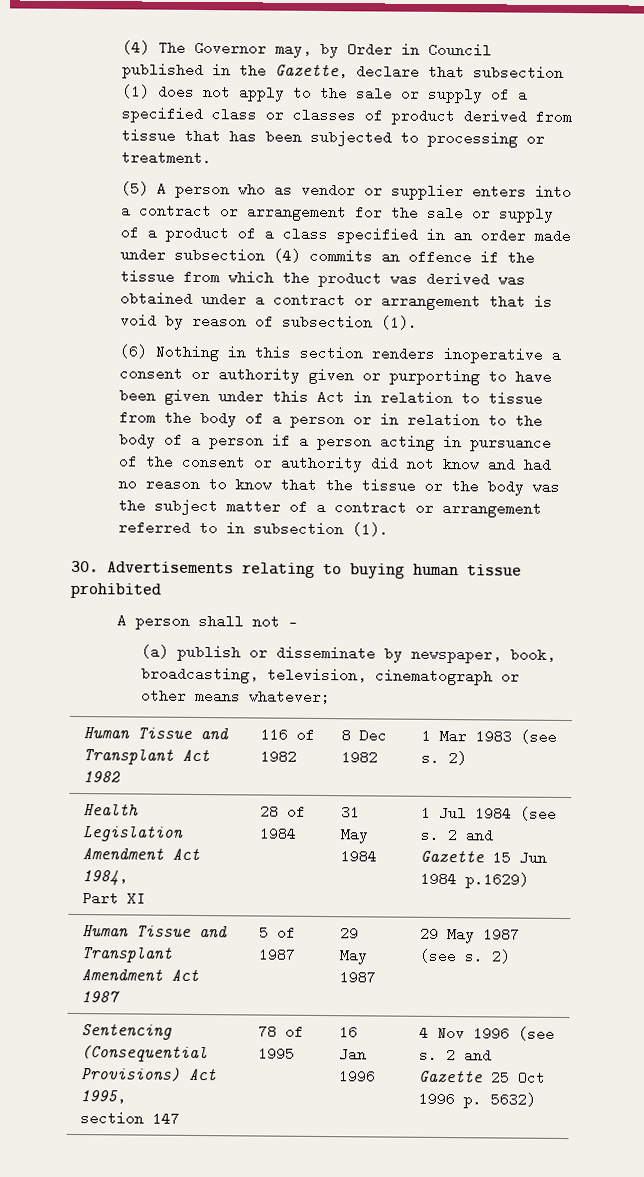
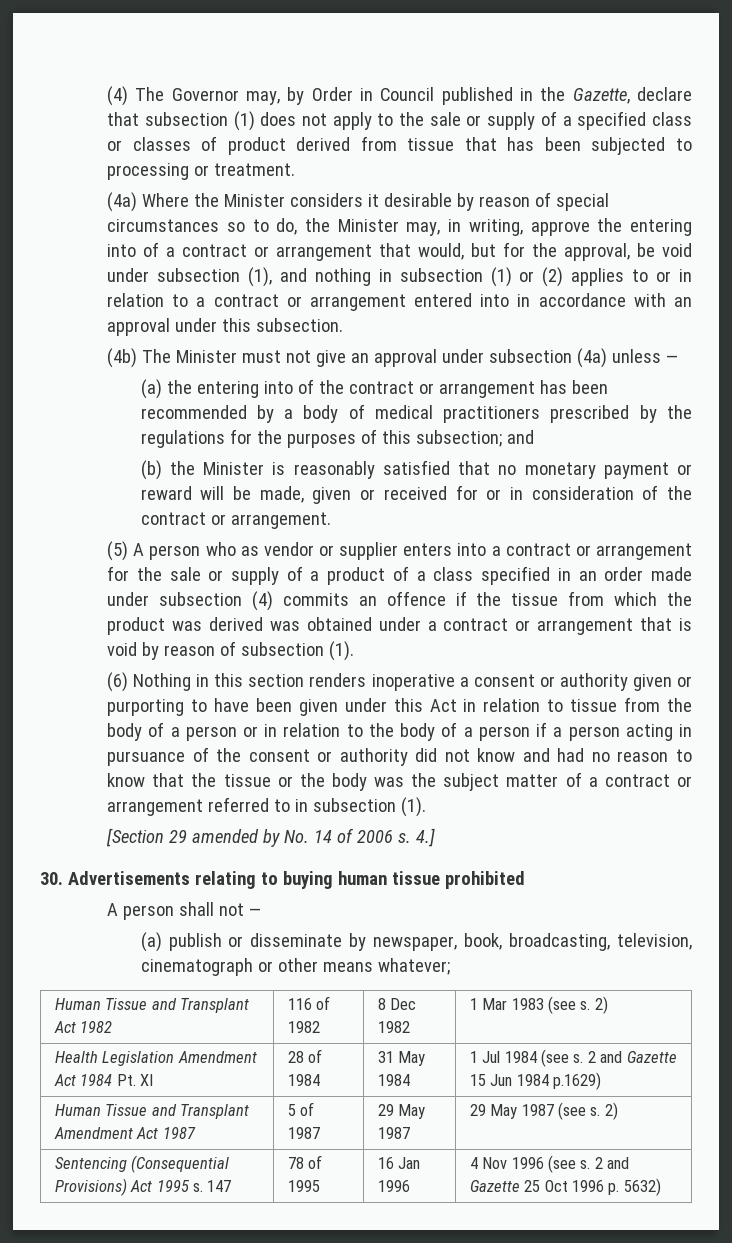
+ (4a) Where the Minister considers it desirable by reason of special circumstances so to do, the Minister may, in writing, approve the entering into of a contract or arrangement that would, but for the approval, be void under subsection (1), and nothing in subsection (1) or (2) applies to or in relation to a contract or arrangement entered into in accordance with an approval under this subsection.
+ (4b) The Minister must not give an approval under subsection (4a) unless —
+ (a) the entering into of the contract or arrangement has been recommended by a body of medical practitioners prescribed by the regulations for the purposes of this subsection; and
+ (b) the Minister is reasonably satisfied that no monetary payment or reward will be made, given or received for or in consideration of the contract or arrangement.
+ [Section 29 amended by No. 14 of 2006 s. 4.]
- Health Legislation Amendment Act 1984,
- Part XI | 28 of 1984 | 31 May 1984 | 1 Jul 1984 (see s. 2 and Gazette 15 Jun 1984 p.1629)
+ Health Legislation Amendment Act 1984 Pt. XI | 28 of 1984 | 31 May 1984 | 1 Jul 1984 (see s. 2 and Gazette 15 Jun 1984 p.1629)
- Sentencing (Consequential Provisions) Act 1995,
- section 147 | 78 of 1995 | 16 Jan 1996 | 4 Nov 1996 (see s. 2 and Gazette 25 Oct 1996 p. 5632)
+ Sentencing (Consequential Provisions) Act 1995 s. 147 | 78 of 1995 | 16 Jan 1996 | 4 Nov 1996 (see s. 2 and Gazette 25 Oct 1996 p. 5632)

